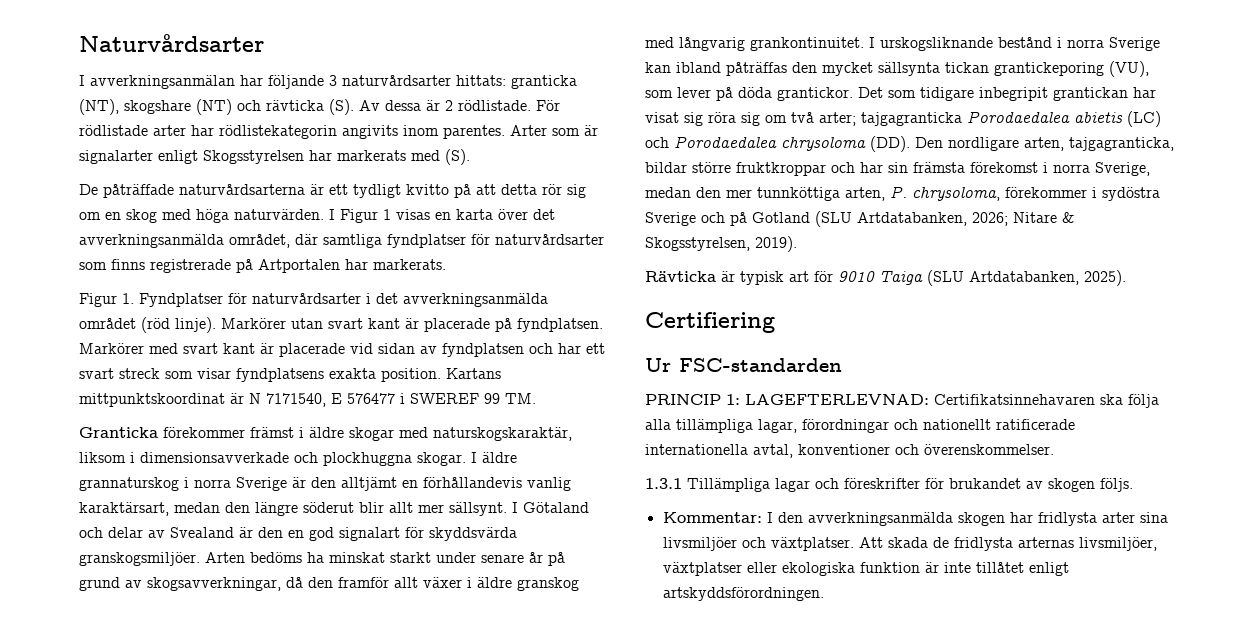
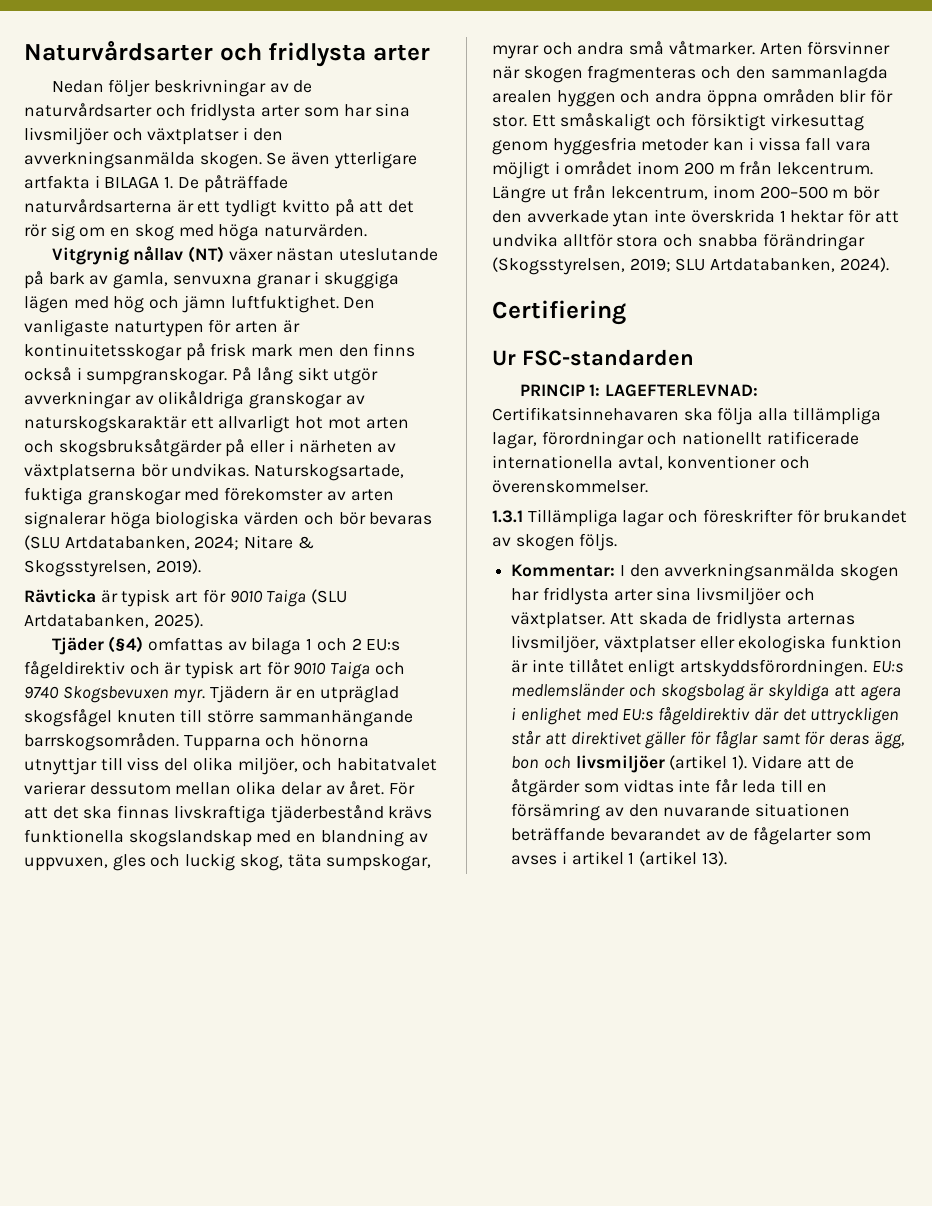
- Naturvårdsarter
- I avverkningsanmälan har följande 3 naturvårdsarter hittats: granticka (NT), skogshare (NT) och rävticka (S). Av dessa är 2 rödlistade. För rödlistade arter har rödlistekategorin angivits inom parentes. Arter som är signalarter enligt Skogsstyrelsen har markerats med (S).
- De påträffade naturvårdsarterna är ett tydligt kvitto på att detta rör sig om en skog med höga naturvärden. I Figur 1 visas en karta över det avverkningsanmälda området, där samtliga fyndplatser för naturvårdsarter som finns registrerade på Artportalen har markerats.
- Figur 1. Fyndplatser för naturvårdsarter i det avverkningsanmälda området (röd linje). Markörer utan svart kant är placerade på fyndplatsen. Markörer med svart kant är placerade vid sidan av fyndplatsen och har ett svart streck som visar fyndplatsens exakta position. Kartans mittpunktskoordinat är N 7171540, E 576477 i SWEREF 99 TM.
- Granticka förekommer främst i äldre skogar med naturskogskaraktär, liksom i dimensionsavverkade och plockhuggna skogar. I äldre grannaturskog i norra Sverige är den alltjämt en förhållandevis vanlig karaktärsart, medan den längre söderut blir allt mer sällsynt. I Götaland och delar av Svealand är den en god signalart för skyddsvärda granskogsmiljöer. Arten bedöms ha minskat starkt under senare år på grund av skogsavverkningar, då den framför allt växer i äldre granskog med långvarig grankontinuitet. I urskogsliknande bestånd i norra Sverige kan ibland påträffas den mycket sällsynta tickan grantickeporing (VU), som lever på döda grantickor. Det som tidigare inbegripit grantickan har visat sig röra sig om två arter; tajgagranticka Porodaedalea abietis (LC) och Porodaedalea chrysoloma (DD). Den nordligare arten, tajgagranticka, bildar större fruktkroppar och har sin främsta förekomst i norra Sverige, medan den mer tunnköttiga arten, P. chrysoloma, förekommer i sydöstra Sverige och på Gotland (SLU Artdatabanken, 2026; Nitare & Skogsstyrelsen, 2019).
+ Naturvårdsarter och fridlysta arter
+ Nedan följer beskrivningar av de naturvårdsarter och fridlysta arter som har sina livsmiljöer och växtplatser i den avverkningsanmälda skogen. Se även ytterligare artfakta i BILAGA 1. De påträffade naturvårdsarterna är ett tydligt kvitto på att det rör sig om en skog med höga naturvärden.
+ Vitgrynig nållav (NT) växer nästan uteslutande på bark av gamla, senvuxna granar i skuggiga lägen med hög och jämn luftfuktighet. Den vanligaste naturtypen för arten är kontinuitetsskogar på frisk mark men den finns också i sumpgranskogar. På lång sikt utgör avverkningar av olikåldriga granskogar av naturskogskaraktär ett allvarligt hot mot arten och skogsbruksåtgärder på eller i närheten av växtplatserna bör undvikas. Naturskogsartade, fuktiga granskogar med förekomster av arten signalerar höga biologiska värden och bör bevaras (SLU Artdatabanken, 2024; Nitare & Skogsstyrelsen, 2019).
+ Tjäder (§4) omfattas av bilaga 1 och 2 EU:s fågeldirektiv och är typisk art för 9010 Taiga och 9740 Skogsbevuxen myr. Tjädern är en utpräglad skogsfågel knuten till större sammanhängande barrskogsområden. Tupparna och hönorna utnyttjar till viss del olika miljöer, och habitatvalet varierar dessutom mellan olika delar av året. För att det ska finnas livskraftiga tjäderbestånd krävs funktionella skogslandskap med en blandning av uppvuxen, gles och luckig skog, täta sumpskogar, myrar och andra små våtmarker. Arten försvinner när skogen fragmenteras och den sammanlagda arealen hyggen och andra öppna områden blir för stor. Ett småskaligt och försiktigt virkesuttag genom hyggesfria metoder kan i vissa fall vara möjligt i området inom 200 m från lekcentrum. Längre ut från lekcentrum, inom 200–500 m bör den avverkade ytan inte överskrida 1 hektar för att undvika alltför stora och snabba förändringar (Skogsstyrelsen, 2019; SLU Artdatabanken, 2024).
+ EU:s medlemsländer och skogsbolag är skyldiga att agera i enlighet med EU:s fågeldirektiv där det uttryckligen står att direktivet gäller för fåglar samt för deras ägg, bon och livsmiljöer (artikel 1). Vidare att de åtgärder som vidtas inte får leda till en försämring av den nuvarande situationen beträffande bevarandet av de fågelarter som avses i artikel 1 (artikel 13).

